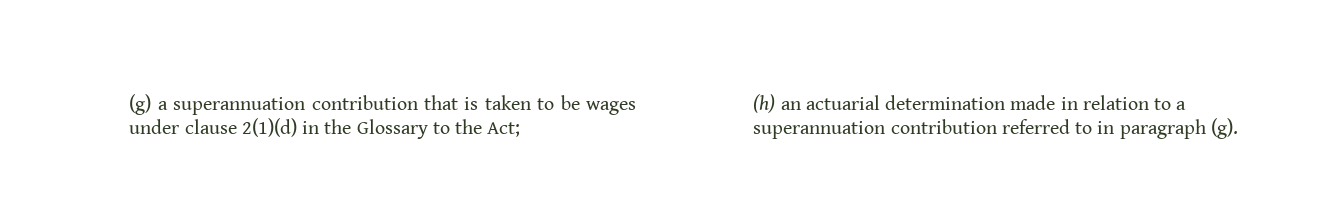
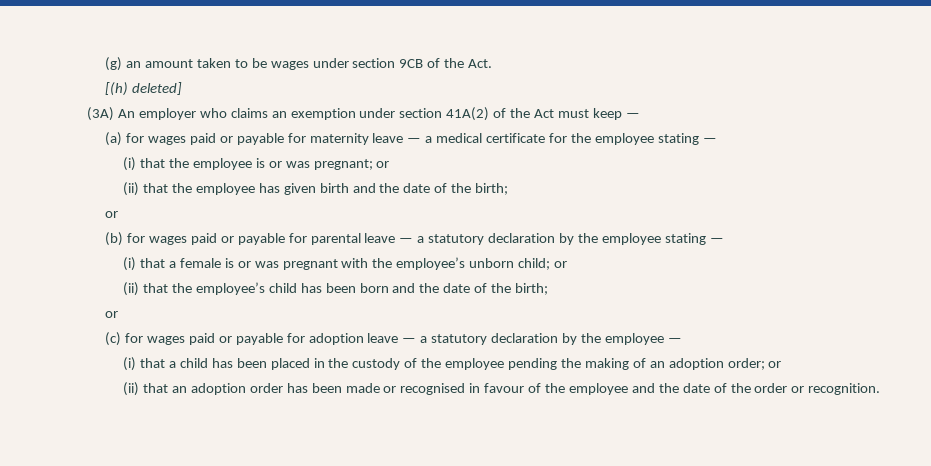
- (g) a superannuation contribution that is taken to be wages under clause 2(1)(d) in the Glossary to the Act;
- (h) an actuarial determination made in relation to a superannuation contribution referred to in paragraph (g).
+ (g) an amount taken to be wages under section 9CB of the Act.
+ [(h) deleted]
+ (3A) An employer who claims an exemption under section 41A(2) of the Act must keep —
+ (a) for wages paid or payable for maternity leave — a medical certificate for the employee stating —
+ (i) that the employee is or was pregnant; or
+ (ii) that the employee has given birth and the date of the birth;
+ or
+ (b) for wages paid or payable for parental leave — a statutory declaration by the employee stating —
+ (i) that a female is or was pregnant with the employee’s unborn child; or
+ (ii) that the employee’s child has been born and the date of the birth;
+ or
+ (c) for wages paid or payable for adoption leave — a statutory declaration by the employee —
+ (i) that a child has been placed in the custody of the employee pending the making of an adoption order; or
+ (ii) that an adoption order has been made or recognised in favour of the employee and the date of the order or recognition.

